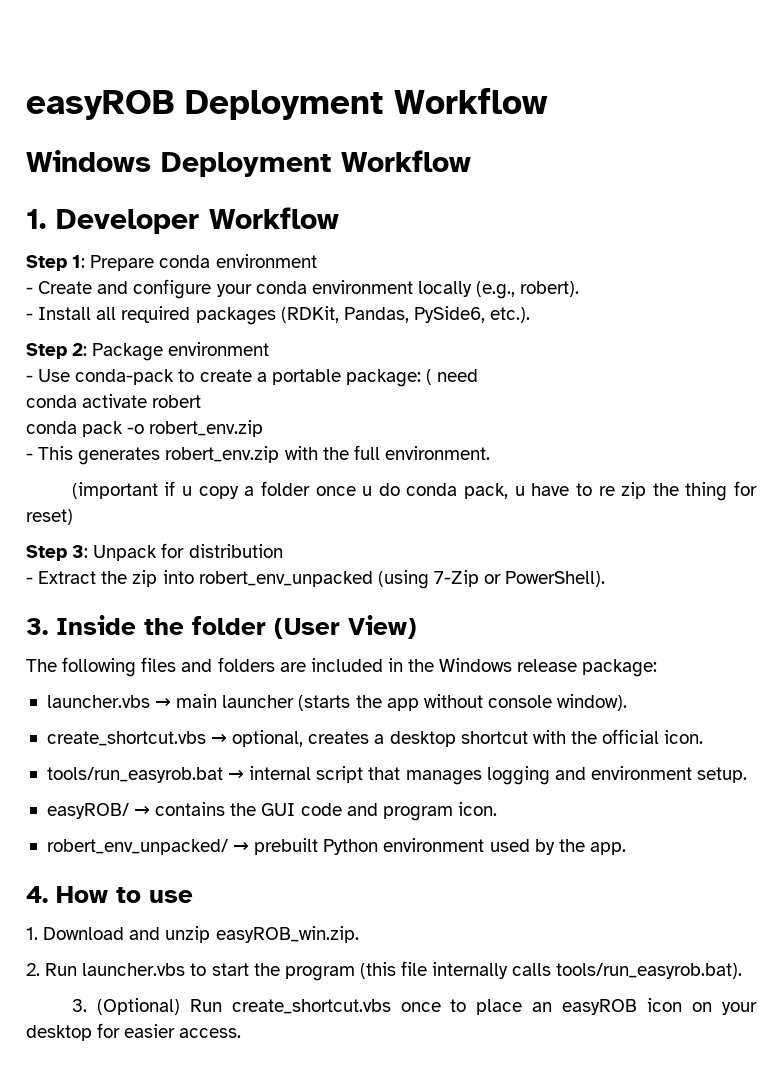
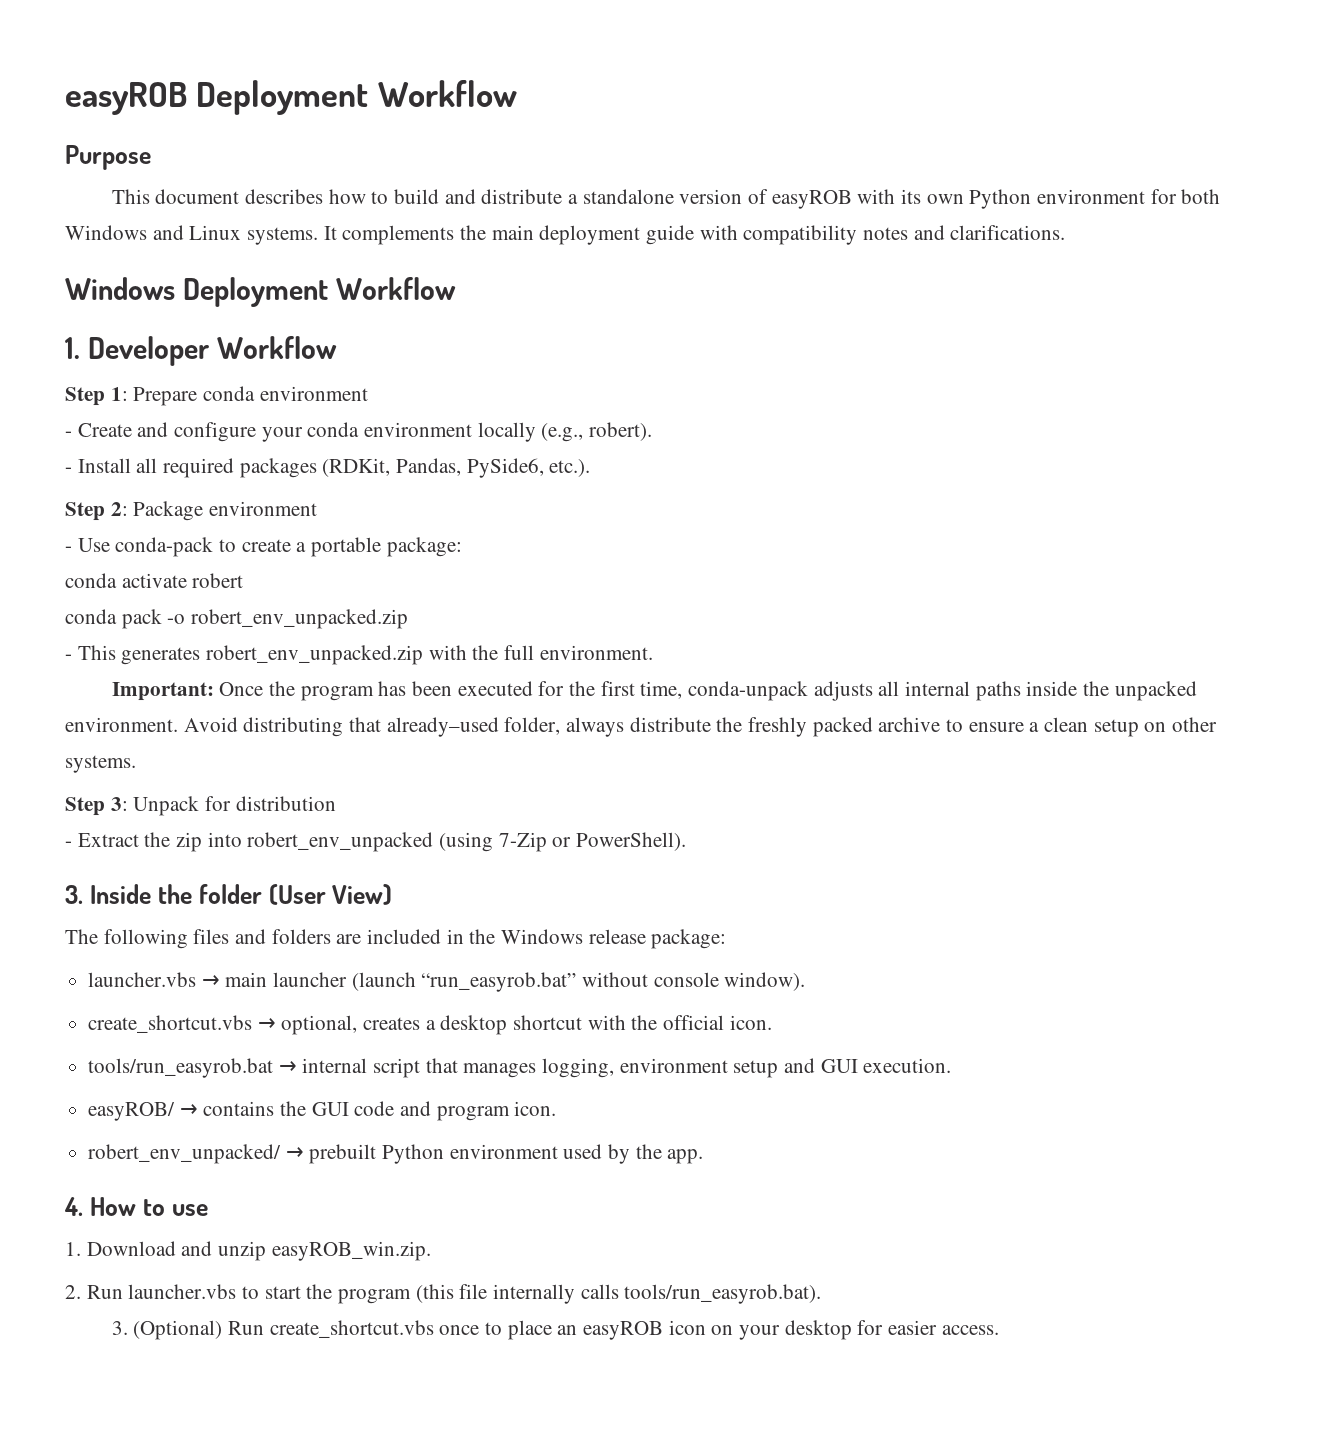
+ Purpose
+ This document describes how to build and distribute a standalone version of easyROB with its own Python environment for both Windows and Linux systems. It complements the main deployment guide with compatibility notes and clarifications.
- - Use conda-pack to create a portable package: ( need
+ - Use conda-pack to create a portable package:
- conda pack -o robert_env.zip
+ conda pack -o robert_env_unpacked.zip
- - This generates robert_env.zip with the full environment.
+ - This generates robert_env_unpacked.zip with the full environment.
- (important if u copy a folder once u do conda pack, u have to re zip the thing for reset)
+ Important: Once the program has been executed for the first time, conda-unpack adjusts all internal paths inside the unpacked environment. Avoid distributing that already–used folder, always distribute the freshly packed archive to ensure a clean setup on other systems.
- launcher.vbs → main launcher (starts the app without console window).
+ launcher.vbs → main launcher (launch “run_easyrob.bat” without console window).
- tools/run_easyrob.bat → internal script that manages logging and environment setup.
+ tools/run_easyrob.bat → internal script that manages logging, environment setup and GUI execution.

